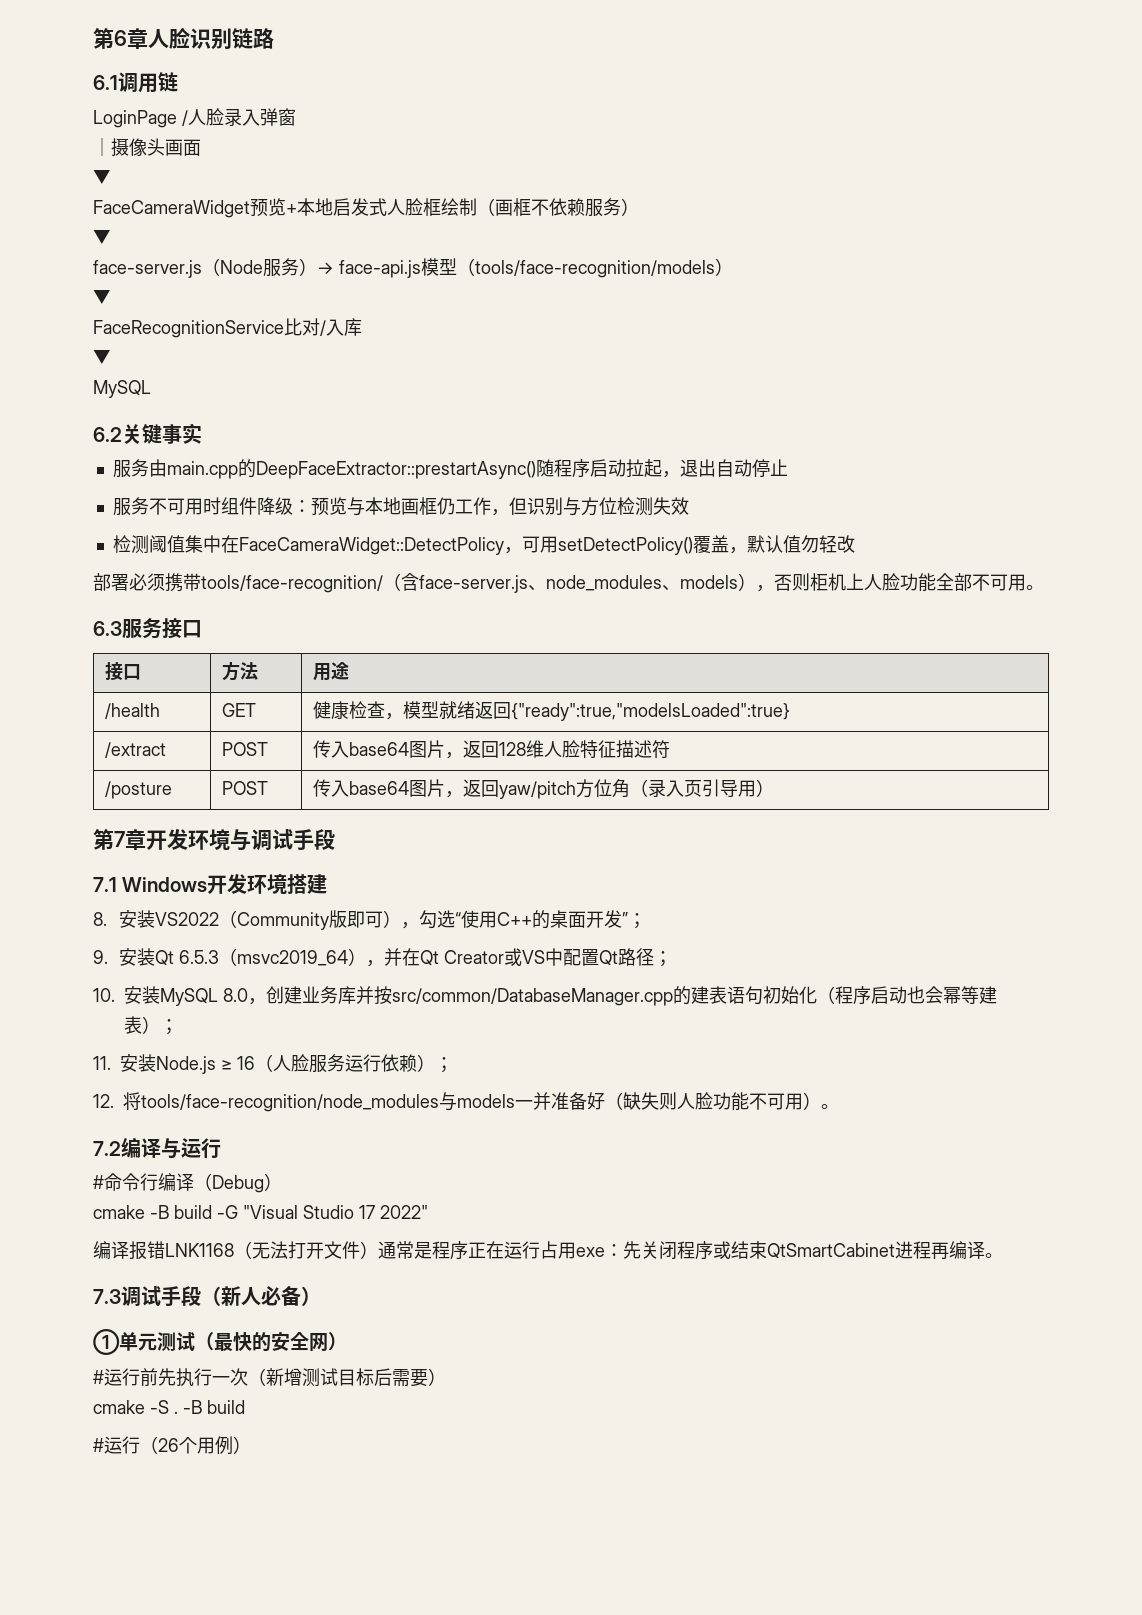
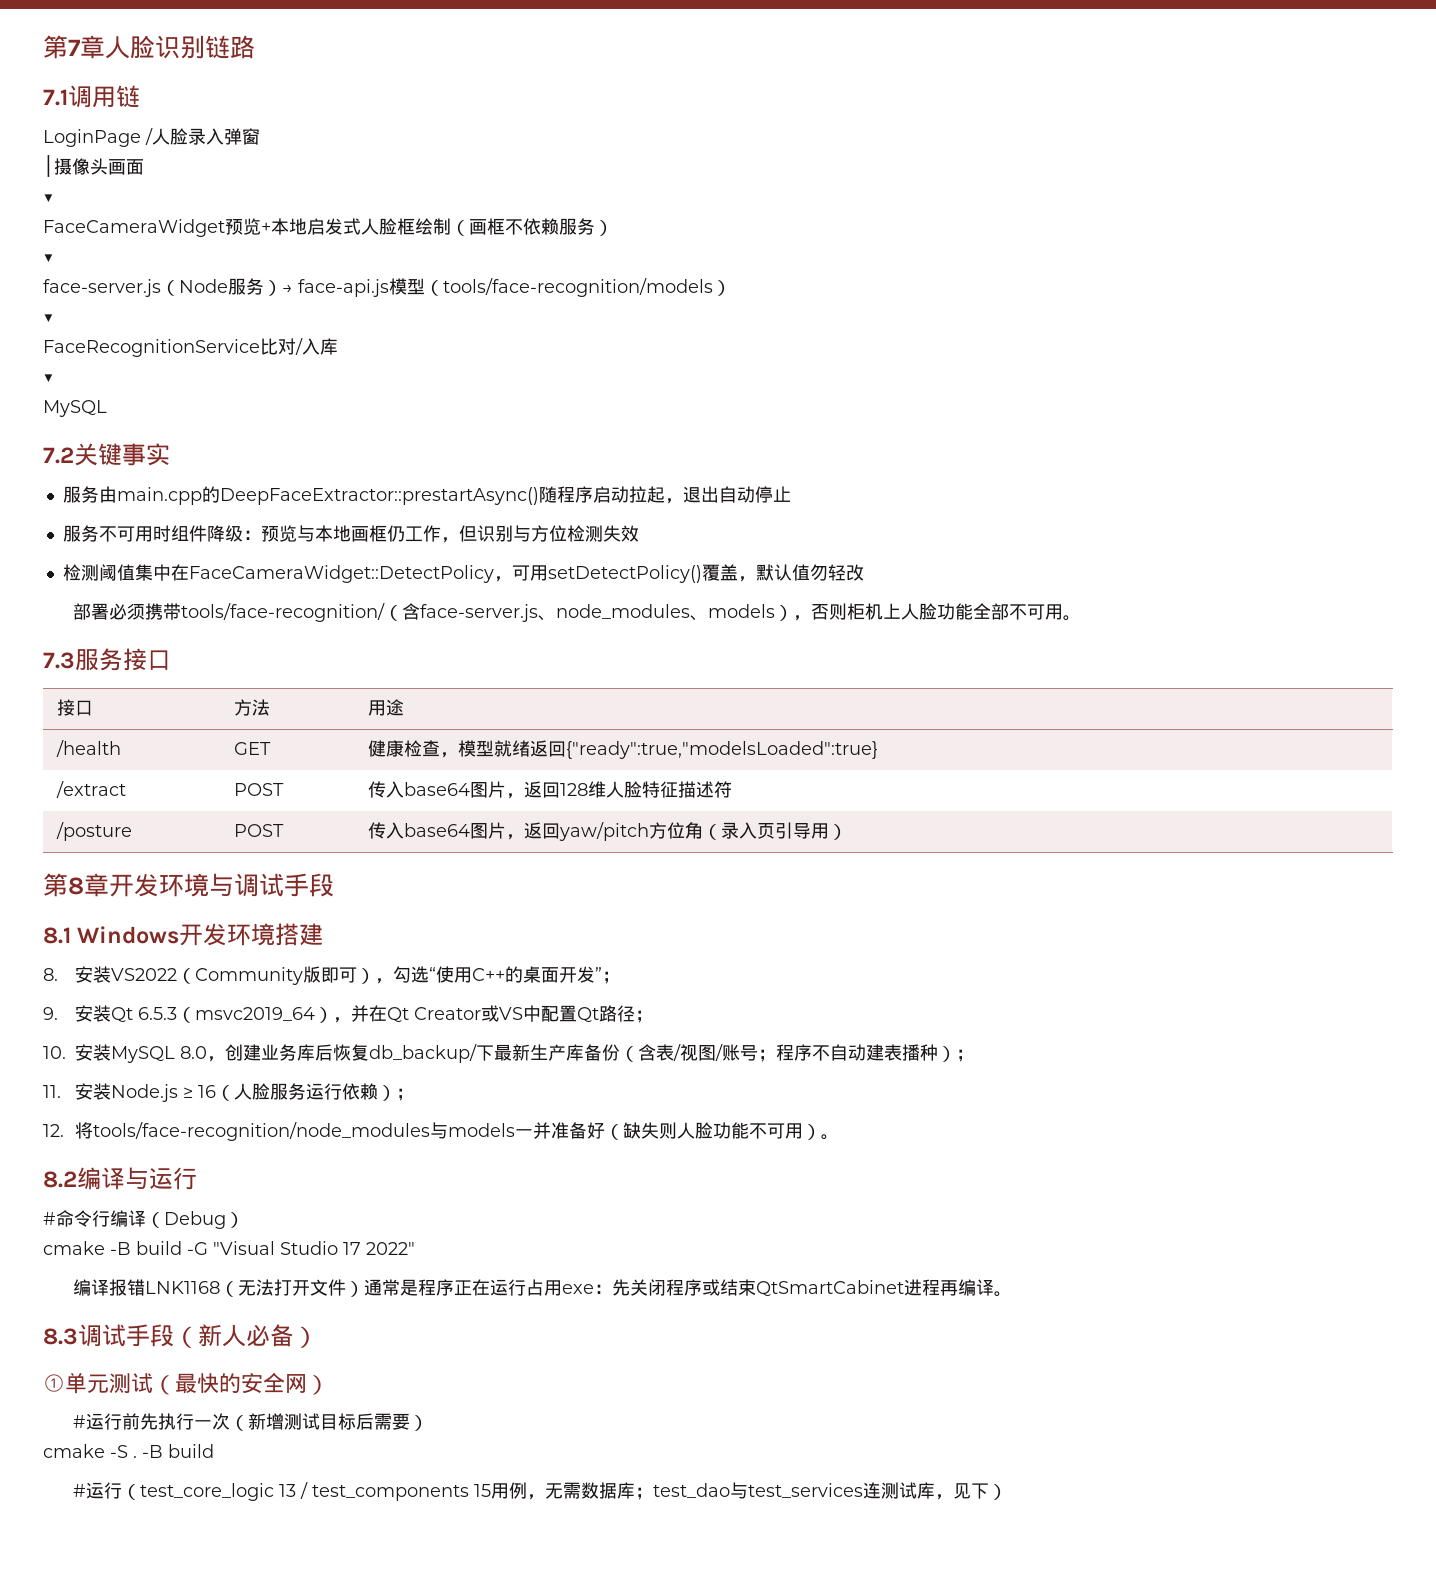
- 第6章人脸识别链路
+ 第7章人脸识别链路
- 6.1调用链
+ 7.1调用链
- 6.2关键事实
+ 7.2关键事实
- 6.3服务接口
+ 7.3服务接口
- 第7章开发环境与调试手段
+ 第8章开发环境与调试手段
- 7.1 Windows开发环境搭建
+ 8.1 Windows开发环境搭建
- 10.安装MySQL 8.0，创建业务库并按src/common/DatabaseManager.cpp的建表语句初始化（程序启动也会幂等建表）；
+ 10.安装MySQL 8.0，创建业务库后恢复db_backup/下最新生产库备份（含表/视图/账号；程序不自动建表播种）；
- 7.2编译与运行
+ 8.2编译与运行
- 7.3调试手段（新人必备）
+ 8.3调试手段（新人必备）
- #运行（26个用例）
+ #运行（test_core_logic 13 / test_components 15用例，无需数据库；test_dao与test_services连测试库，见下）

